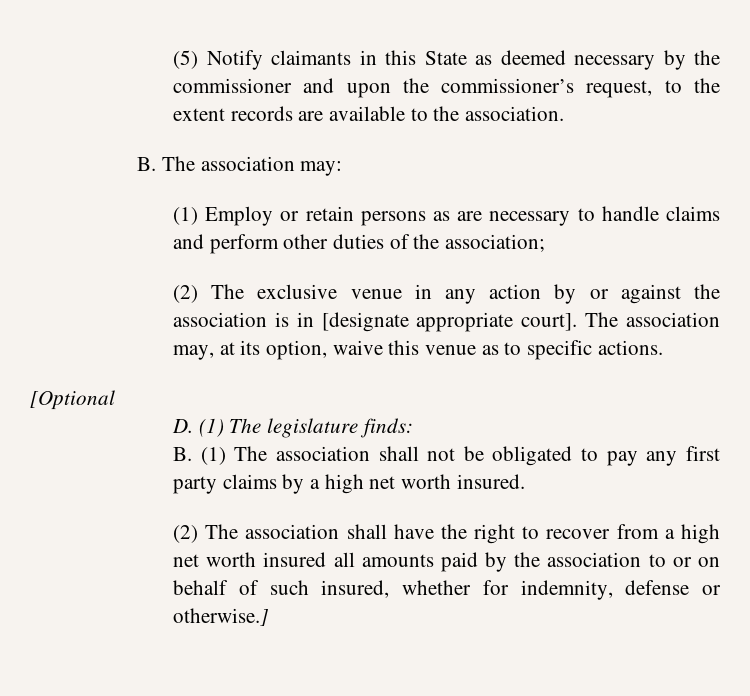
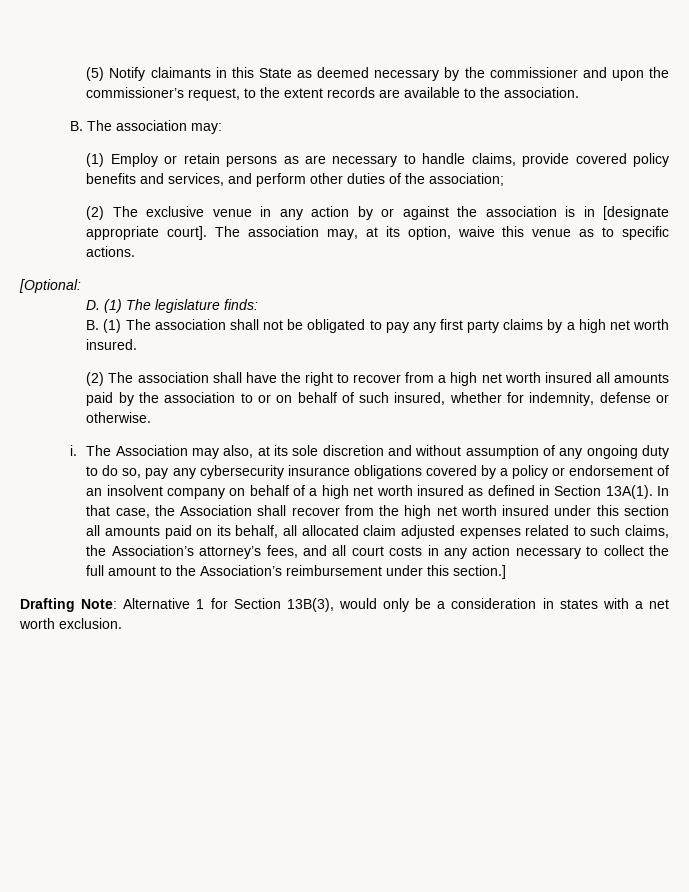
- (1) Employ or retain persons as are necessary to handle claims and perform other duties of the association;
+ (1) Employ or retain persons as are necessary to handle claims, provide covered policy benefits and services, and perform other duties of the association;
- [Optional
+ [Optional:
- (2) The association shall have the right to recover from a high net worth insured all amounts paid by the association to or on behalf of such insured, whether for indemnity, defense or otherwise.]
+ (2) The association shall have the right to recover from a high net worth insured all amounts paid by the association to or on behalf of such insured, whether for indemnity, defense or otherwise.
+ i. The Association may also, at its sole discretion and without assumption of any ongoing duty to do so, pay any cybersecurity insurance obligations covered by a policy or endorsement of an insolvent company on behalf of a high net worth insured as defined in Section 13A(1). In that case, the Association shall recover from the high net worth insured under this section all amounts paid on its behalf, all allocated claim adjusted expenses related to such claims, the Association’s attorney’s fees, and all court costs in any action necessary to collect the full amount to the Association’s reimbursement under this section.]
+ Drafting Note: Alternative 1 for Section 13B(3), would only be a consideration in states with a net worth exclusion.

